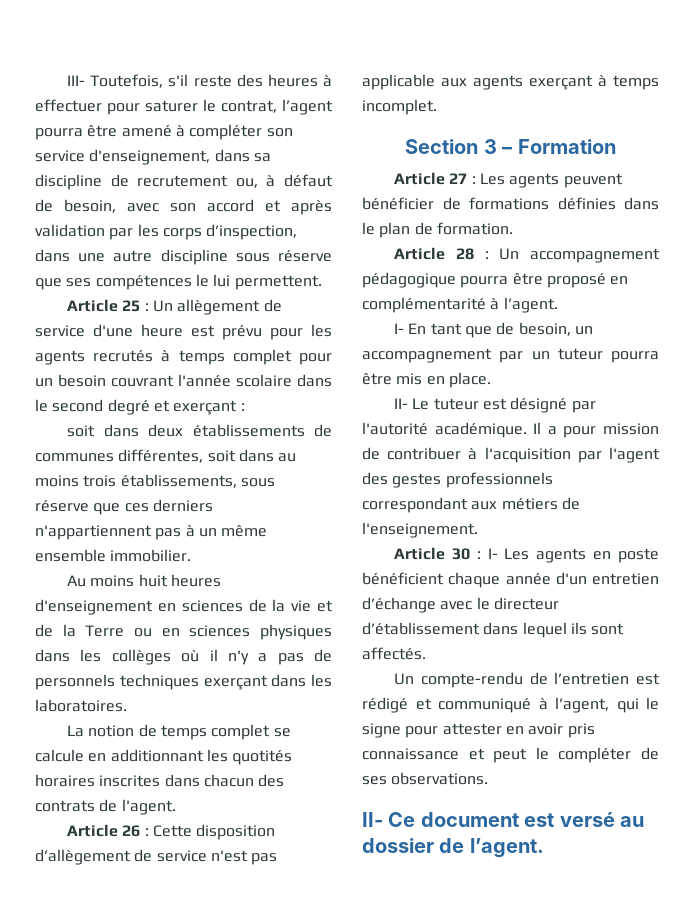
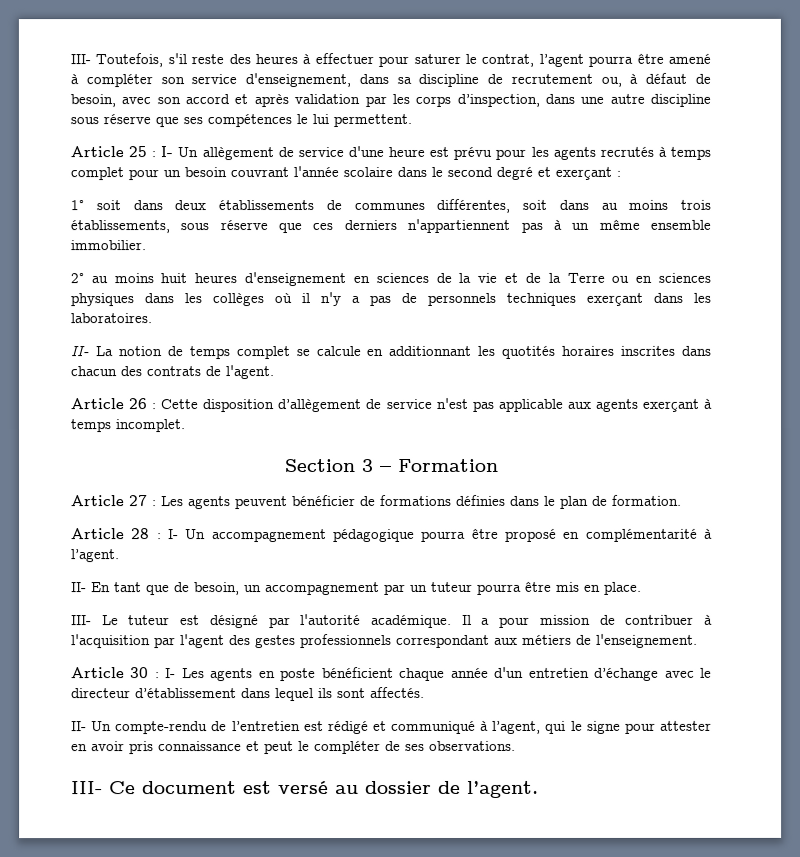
- Article 25 : Un allègement de service d'une heure est prévu pour les agents recrutés à temps complet pour un besoin couvrant l'année scolaire dans le second degré et exerçant :
+ Article 25 : I- Un allègement de service d'une heure est prévu pour les agents recrutés à temps complet pour un besoin couvrant l'année scolaire dans le second degré et exerçant :
- soit dans deux établissements de communes différentes, soit dans au moins trois établissements, sous réserve que ces derniers n'appartiennent pas à un même ensemble immobilier.
+ 1° soit dans deux établissements de communes différentes, soit dans au moins trois établissements, sous réserve que ces derniers n'appartiennent pas à un même ensemble immobilier.
- Au moins huit heures d'enseignement en sciences de la vie et de la Terre ou en sciences physiques dans les collèges où il n'y a pas de personnels techniques exerçant dans les laboratoires.
+ 2° au moins huit heures d'enseignement en sciences de la vie et de la Terre ou en sciences physiques dans les collèges où il n'y a pas de personnels techniques exerçant dans les laboratoires.
- La notion de temps complet se calcule en additionnant les quotités horaires inscrites dans chacun des contrats de l'agent.
+ II- La notion de temps complet se calcule en additionnant les quotités horaires inscrites dans chacun des contrats de l'agent.
- Article 28 : Un accompagnement pédagogique pourra être proposé en complémentarité à l’agent.
+ Article 28 : I- Un accompagnement pédagogique pourra être proposé en complémentarité à l’agent.
- I- En tant que de besoin, un accompagnement par un tuteur pourra être mis en place.
+ II- En tant que de besoin, un accompagnement par un tuteur pourra être mis en place.
- II- Le tuteur est désigné par l'autorité académique.
+ III- Le tuteur est désigné par l'autorité académique.
- Un compte-rendu de l’entretien est rédigé et communiqué à l’agent, qui le signe pour attester en avoir pris connaissance et peut le compléter de ses observations.
+ II- Un compte-rendu de l’entretien est rédigé et communiqué à l’agent, qui le signe pour attester en avoir pris connaissance et peut le compléter de ses observations.
- II- Ce document est versé au dossier de l’agent.
+ III- Ce document est versé au dossier de l’agent.

